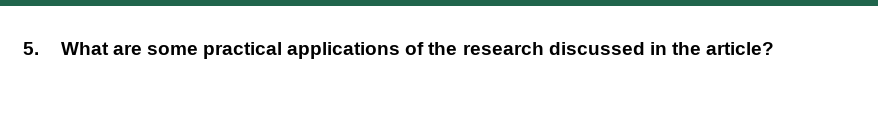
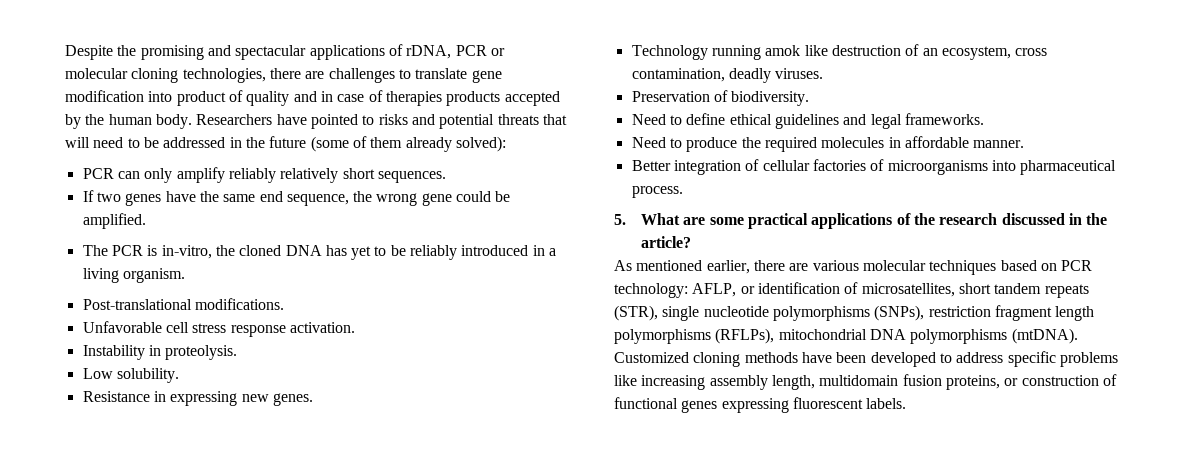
+ Despite the promising and spectacular applications of rDNA, PCR or molecular cloning technologies, there are challenges to translate gene modification into product of quality and in case of therapies products accepted by the human body. Researchers have pointed to risks and potential threats that will need to be addressed in the future (some of them already solved):
+ PCR can only amplify reliably relatively short sequences.
+ If two genes have the same end sequence, the wrong gene could be amplified.
+ The PCR is in-vitro, the cloned DNA has yet to be reliably introduced in a living organism.
+ Post-translational modifications.
+ Unfavorable cell stress response activation.
+ Instability in proteolysis.
+ Low solubility.
+ Resistance in expressing new genes.
+ Technology running amok like destruction of an ecosystem, cross contamination, deadly viruses.
+ Preservation of biodiversity.
+ Need to define ethical guidelines and legal frameworks.
+ Need to produce the required molecules in affordable manner.
+ Better integration of cellular factories of microorganisms into pharmaceutical process.
+ As mentioned earlier, there are various molecular techniques based on PCR technology: AFLP, or identification of microsatellites, short tandem repeats (STR), single nucleotide polymorphisms (SNPs), restriction fragment length polymorphisms (RFLPs), mitochondrial DNA polymorphisms (mtDNA). Customized cloning methods have been developed to address specific problems like increasing assembly length, multidomain fusion proteins, or construction of functional genes expressing fluorescent labels.

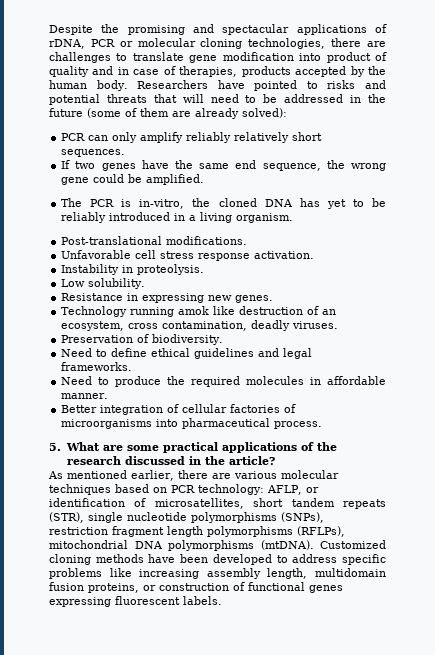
- Despite the promising and spectacular applications of rDNA, PCR or molecular cloning technologies, there are challenges to translate gene modification into product of quality and in case of therapies products accepted by the human body.
+ Despite the promising and spectacular applications of rDNA, PCR or molecular cloning technologies, there are challenges to translate gene modification into product of quality and in case of therapies, products accepted by the human body.
- Researchers have pointed to risks and potential threats that will need to be addressed in the future (some of them already solved):
+ Researchers have pointed to risks and potential threats that will need to be addressed in the future (some of them are already solved):

